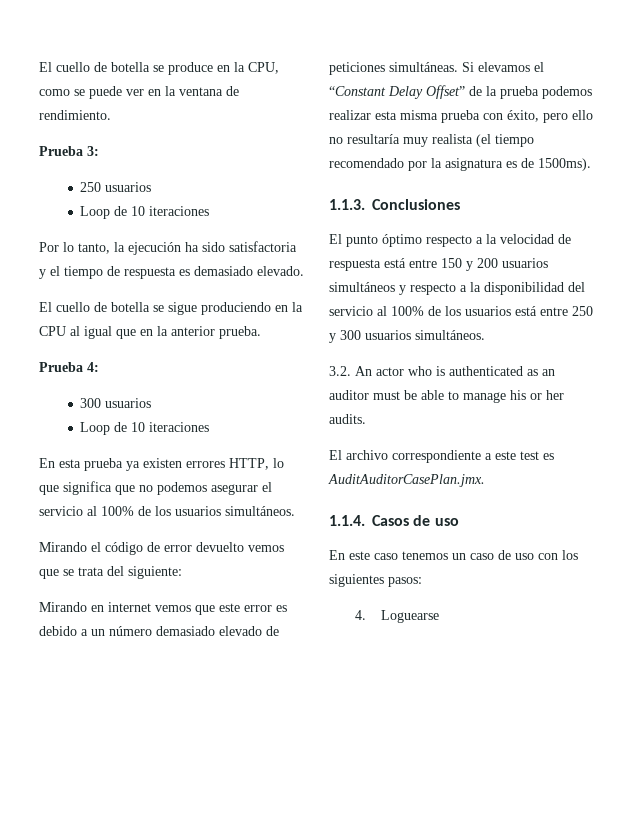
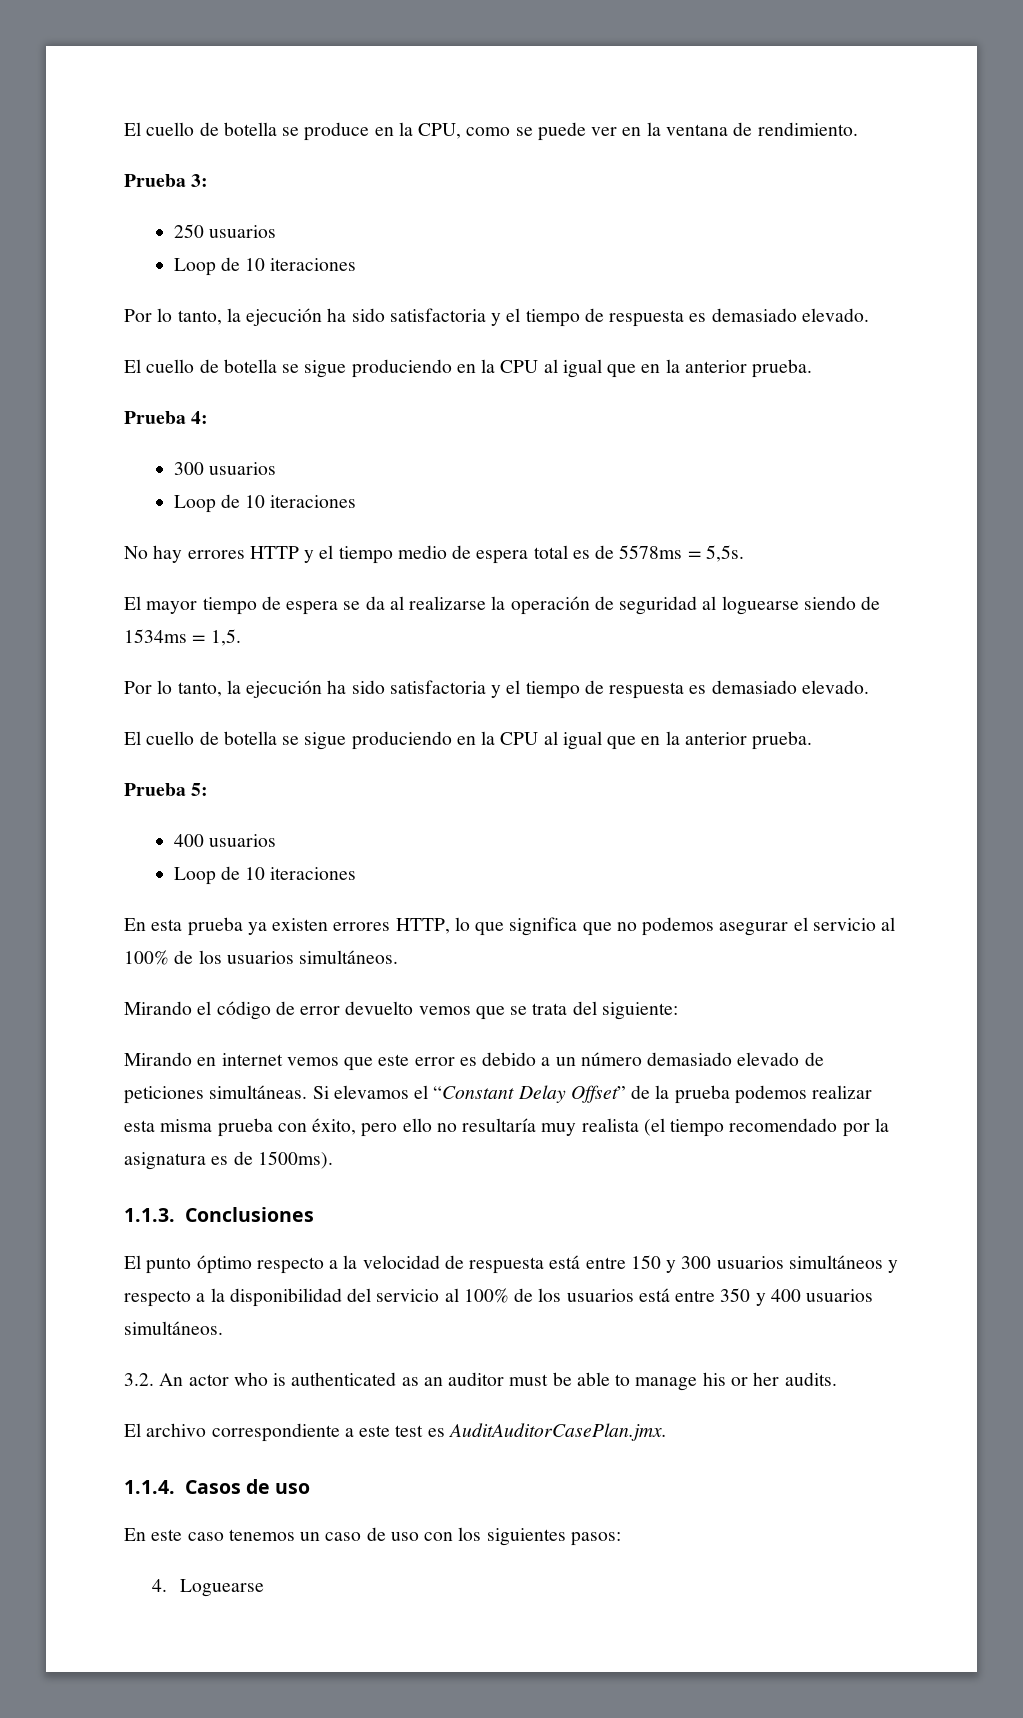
+ No hay errores HTTP y el tiempo medio de espera total es de 5578ms = 5,5s.
+ El mayor tiempo de espera se da al realizarse la operación de seguridad al loguearse siendo de 1534ms = 1,5.
+ Por lo tanto, la ejecución ha sido satisfactoria y el tiempo de respuesta es demasiado elevado.
+ El cuello de botella se sigue produciendo en la CPU al igual que en la anterior prueba.
+ Prueba 5:
+ 400 usuarios
+ Loop de 10 iteraciones
- El punto óptimo respecto a la velocidad de respuesta está entre 150 y 200 usuarios simultáneos y respecto a la disponibilidad del servicio al 100% de los usuarios está entre 250 y 300 usuarios simultáneos.
+ El punto óptimo respecto a la velocidad de respuesta está entre 150 y 300 usuarios simultáneos y respecto a la disponibilidad del servicio al 100% de los usuarios está entre 350 y 400 usuarios simultáneos.

